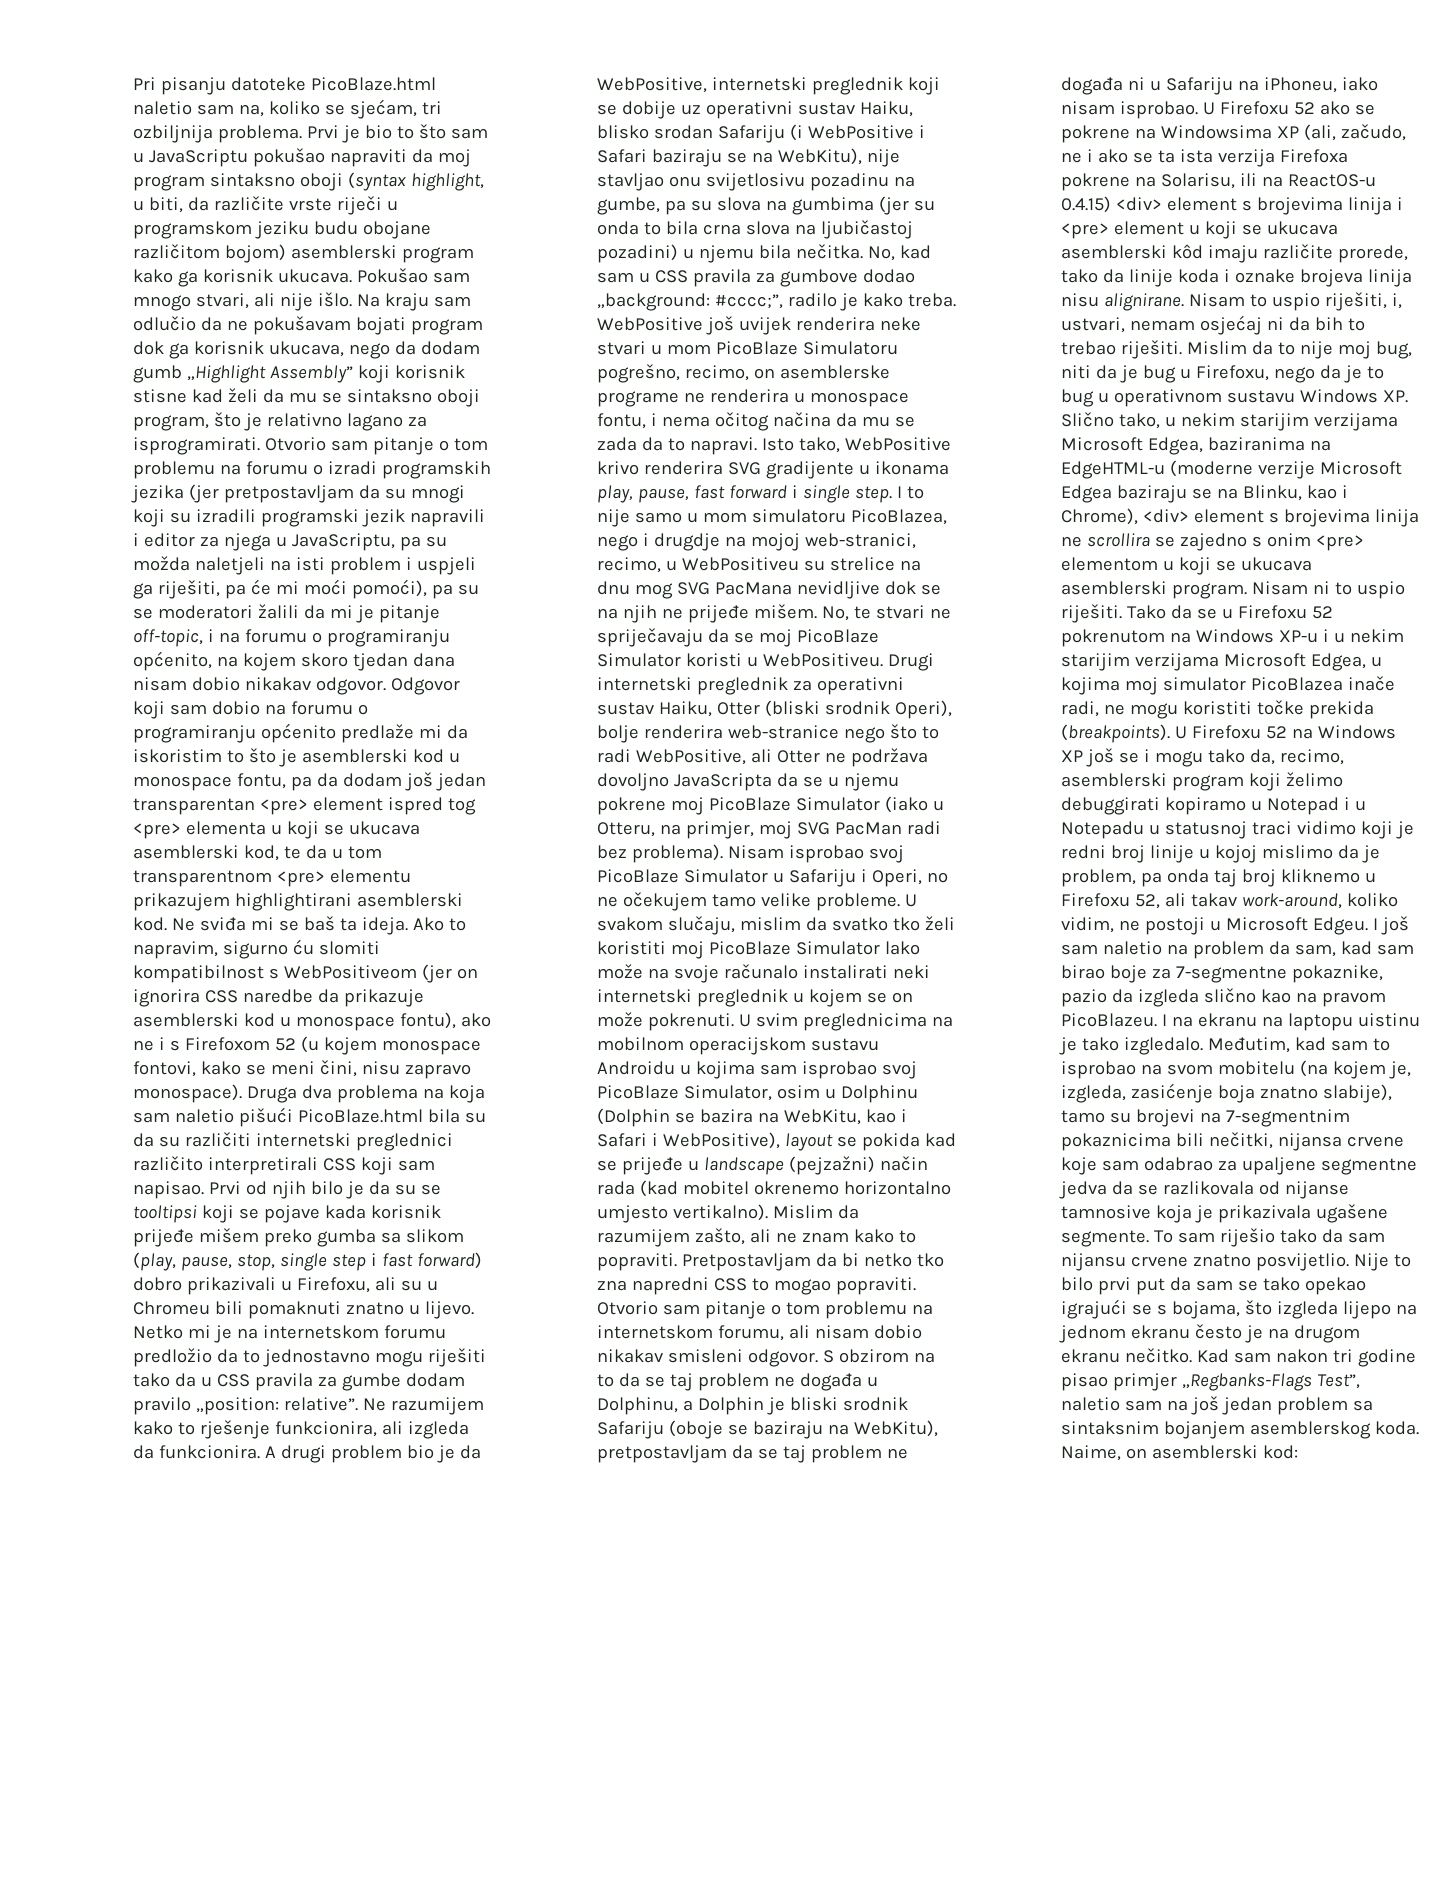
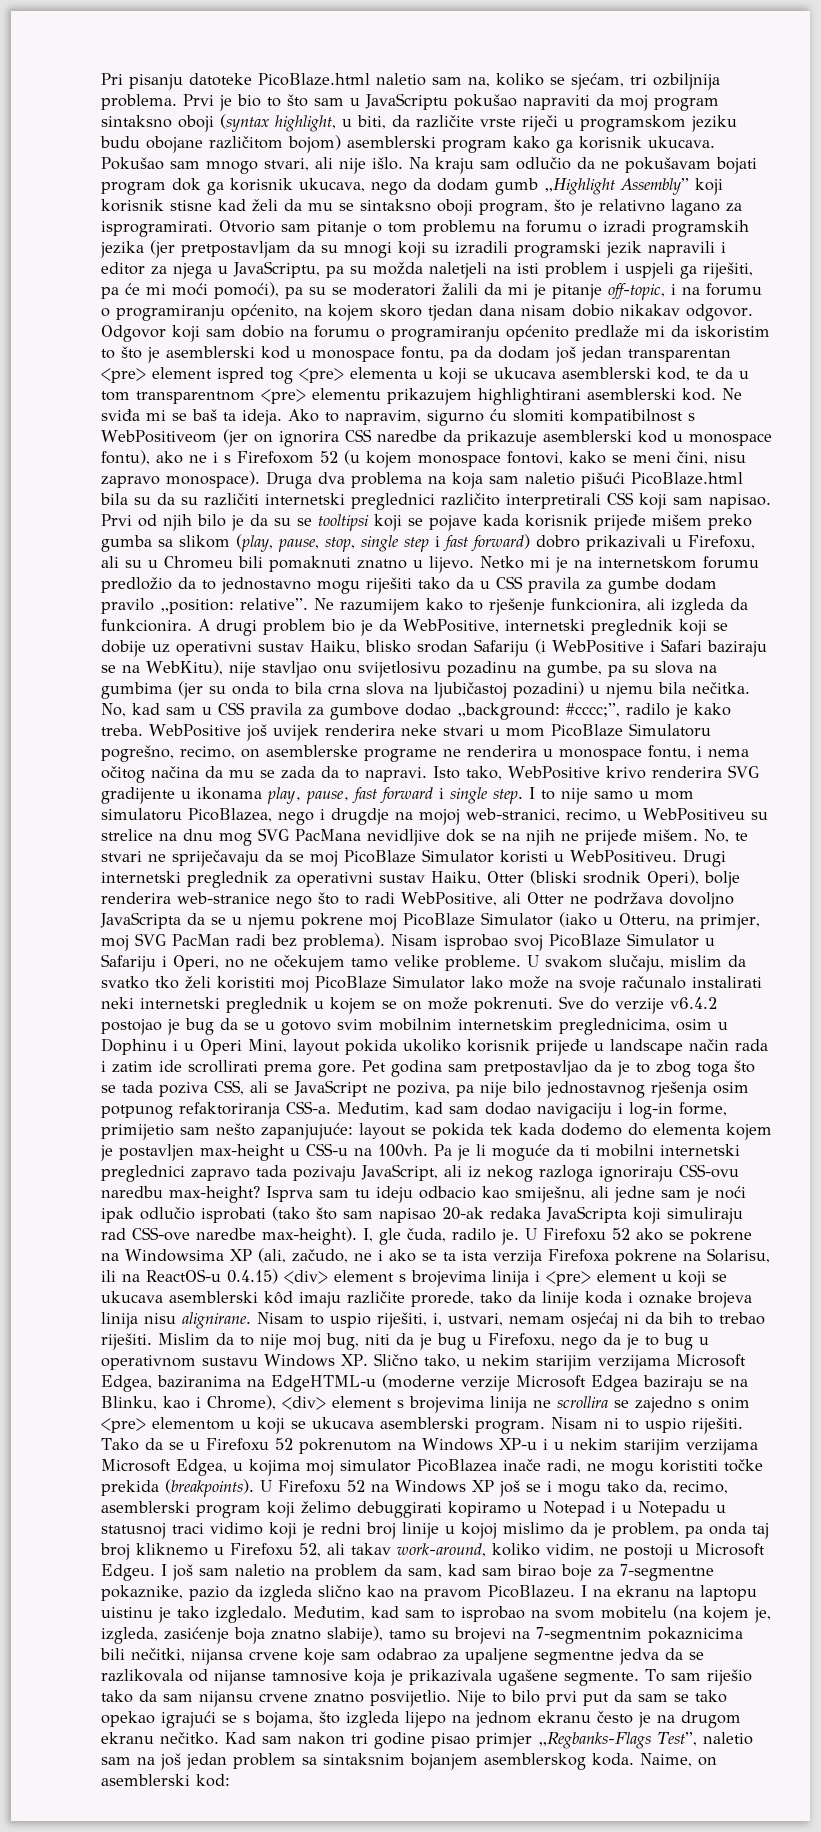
- U svim preglednicima na mobilnom operacijskom sustavu Androidu u kojima sam isprobao svoj PicoBlaze Simulator, osim u Dolphinu (Dolphin se bazira na WebKitu, kao i Safari i WebPositive), layout se pokida kad se prijeđe u landscape (pejzažni) način rada (kad mobitel okrenemo horizontalno umjesto vertikalno). Mislim da razumijem zašto, ali ne znam kako to popraviti. Pretpostavljam da bi netko tko zna napredni CSS to mogao popraviti. Otvorio sam pitanje o tom problemu na internetskom forumu, ali nisam dobio nikakav smisleni odgovor. S obzirom na to da se taj problem ne događa u Dolphinu, a Dolphin je bliski srodnik Safariju (oboje se baziraju na WebKitu), pretpostavljam da se taj problem ne događa ni u Safariju na iPhoneu, iako nisam isprobao.
+ Sve do verzije v6.4.2 postojao je bug da se u gotovo svim mobilnim internetskim preglednicima, osim u Dophinu i u Operi Mini, layout pokida ukoliko korisnik prijeđe u landscape način rada i zatim ide scrollirati prema gore. Pet godina sam pretpostavljao da je to zbog toga što se tada poziva CSS, ali se JavaScript ne poziva, pa nije bilo jednostavnog rješenja osim potpunog refaktoriranja CSS-a. Međutim, kad sam dodao navigaciju i log-in forme, primijetio sam nešto zapanjujuće: layout se pokida tek kada dođemo do elementa kojem je postavljen max-height u CSS-u na 100vh. Pa je li moguće da ti mobilni internetski preglednici zapravo tada pozivaju JavaScript, ali iz nekog razloga ignoriraju CSS-ovu naredbu max-height? Isprva sam tu ideju odbacio kao smiješnu, ali jedne sam je noći ipak odlučio isprobati (tako što sam napisao 20-ak redaka JavaScripta koji simuliraju rad CSS-ove naredbe max-height). I, gle čuda, radilo je.

